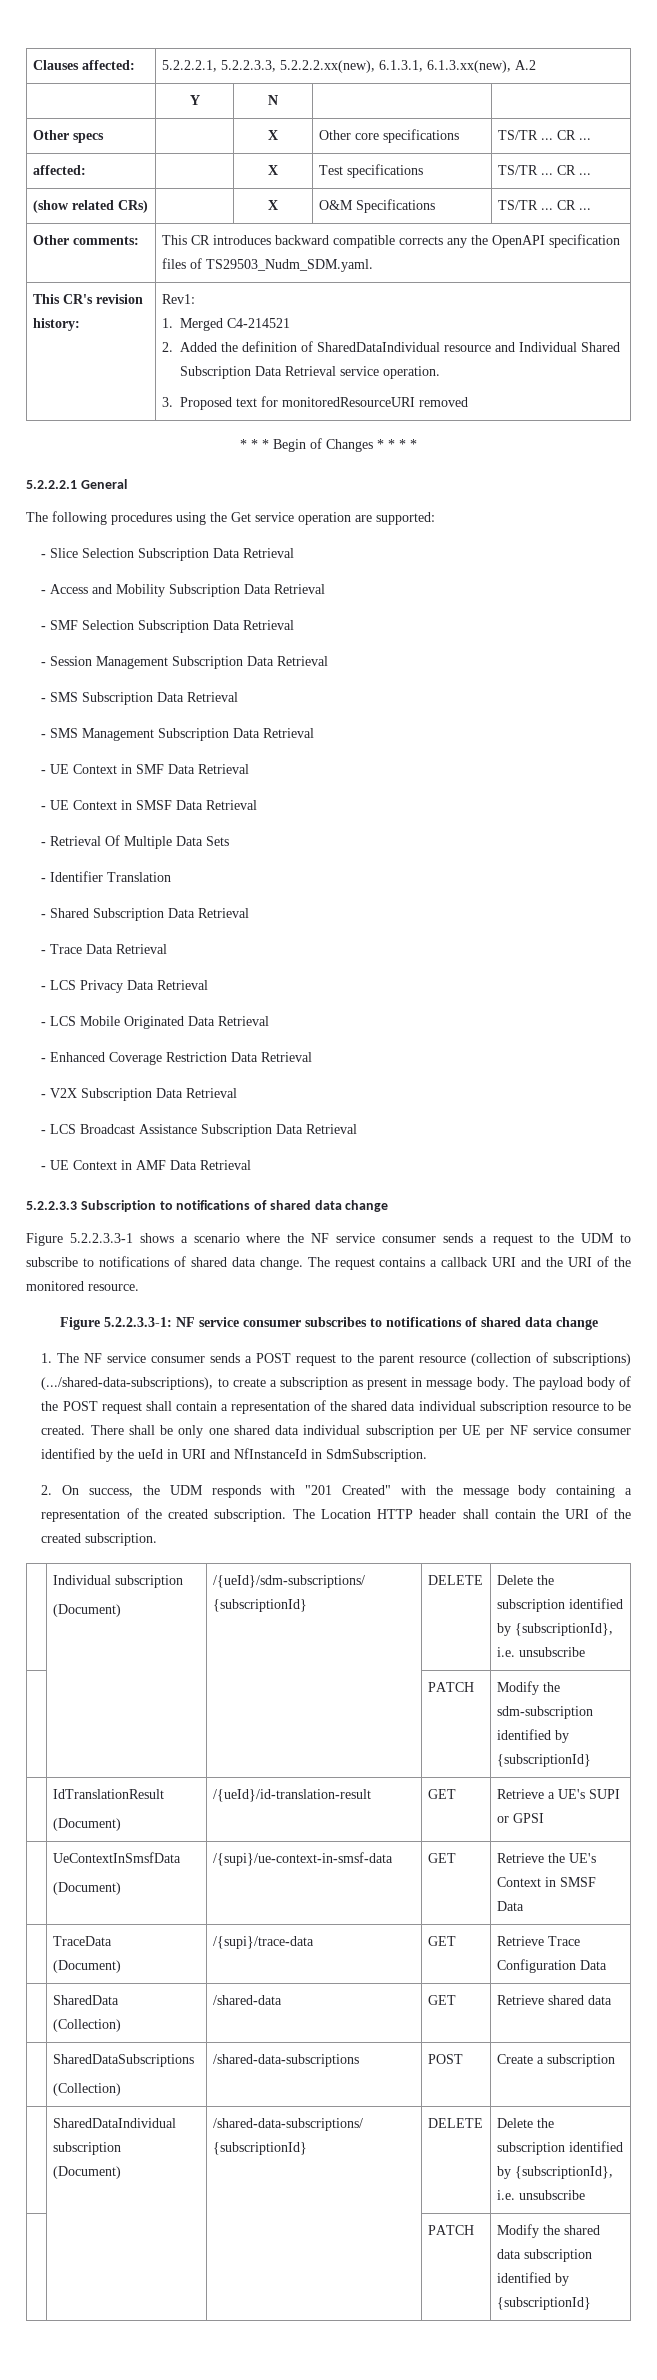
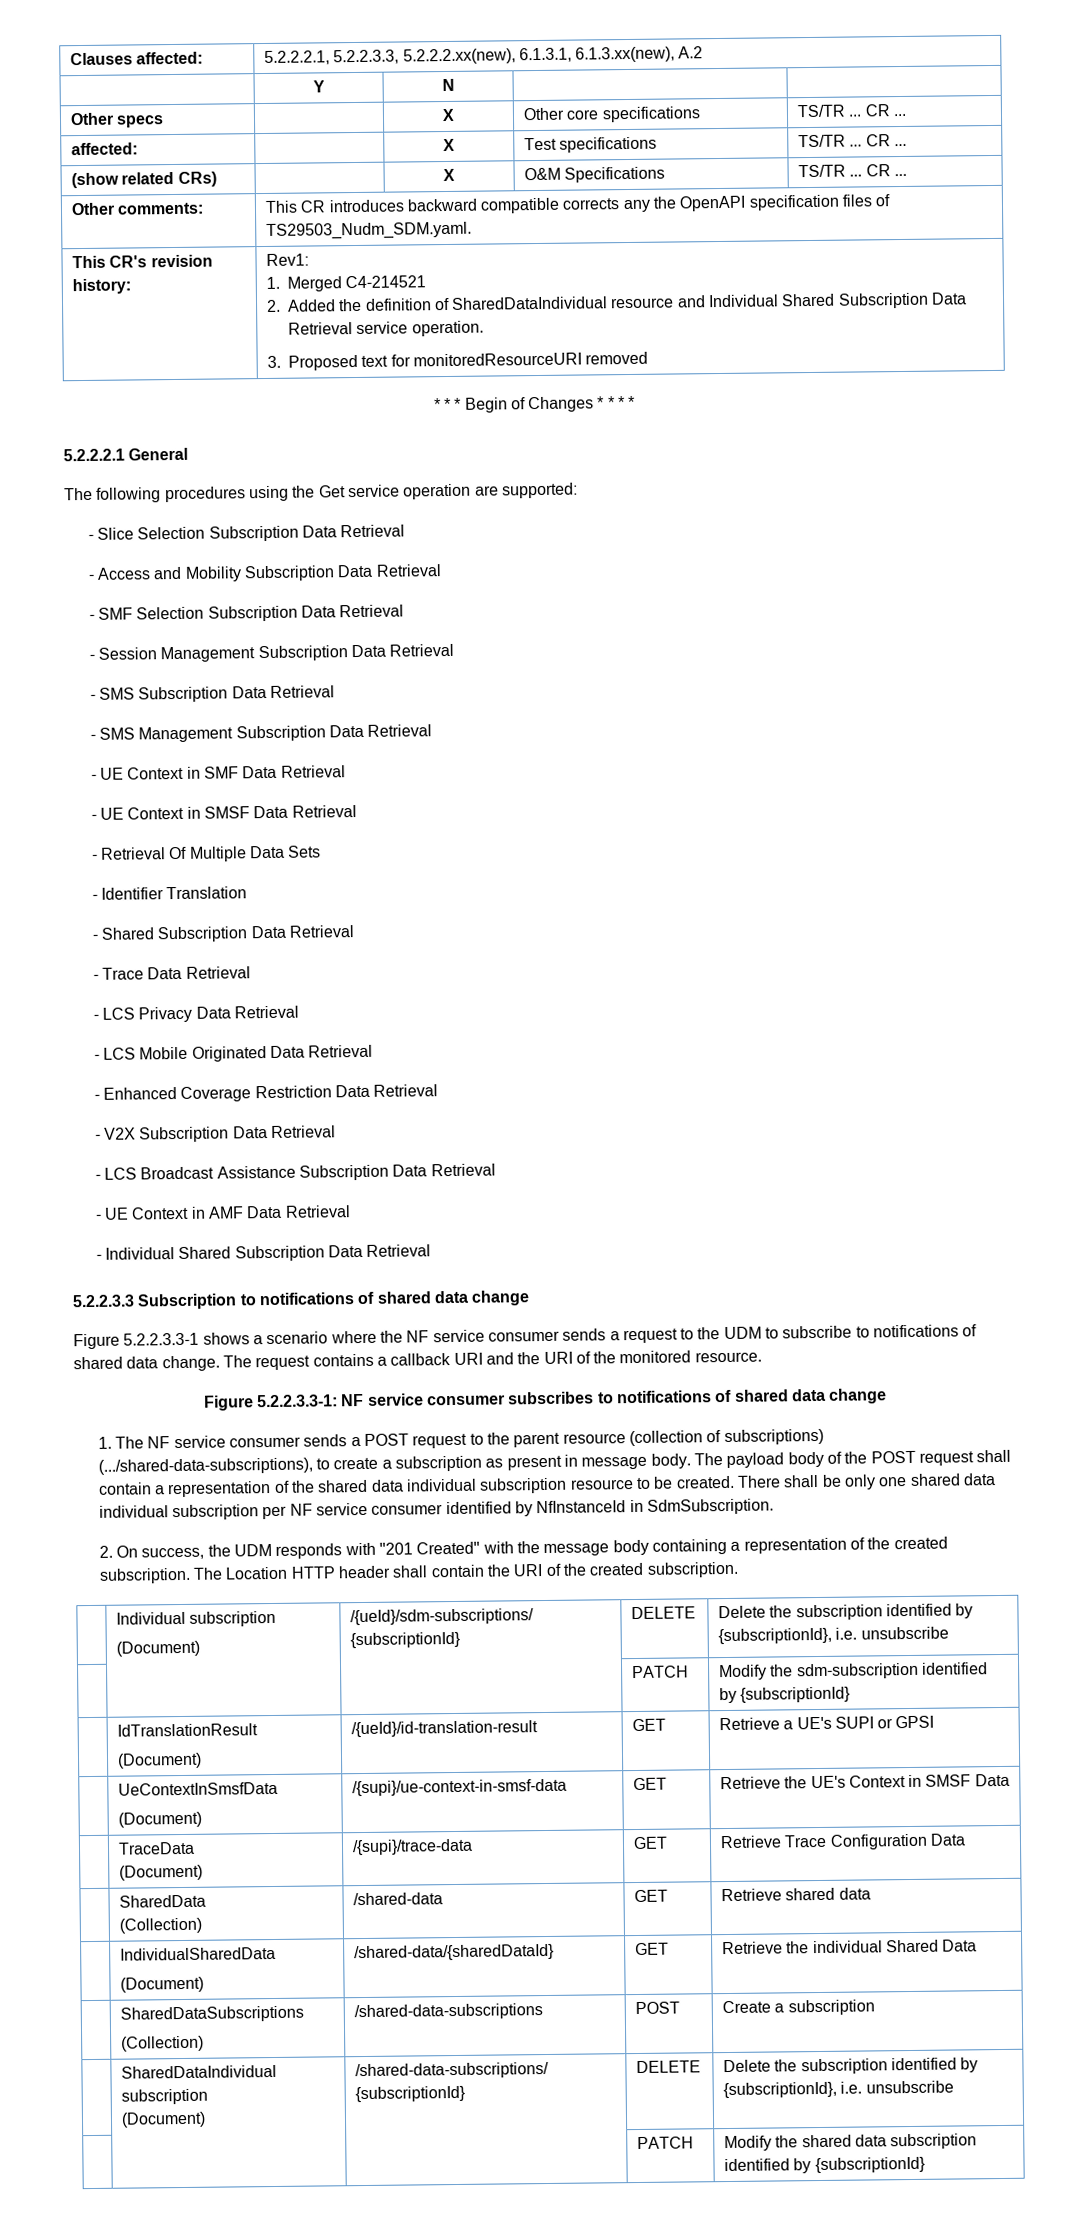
+ - Individual Shared Subscription Data Retrieval
- There shall be only one shared data individual subscription per UE per NF service consumer identified by the ueId in URI and NfInstanceId in SdmSubscription.
+ There shall be only one shared data individual subscription per NF service consumer identified by NfInstanceId in SdmSubscription.
+ | IndividualSharedData
+ (Document) | /shared-data/{sharedDataId} | GET | Retrieve the individual Shared Data

